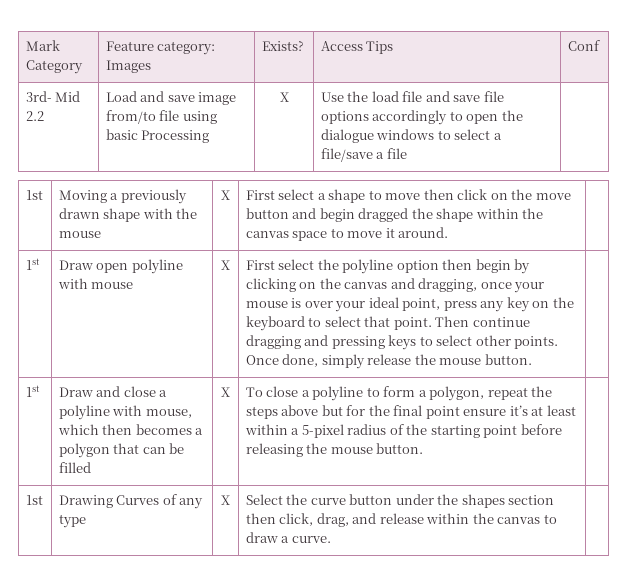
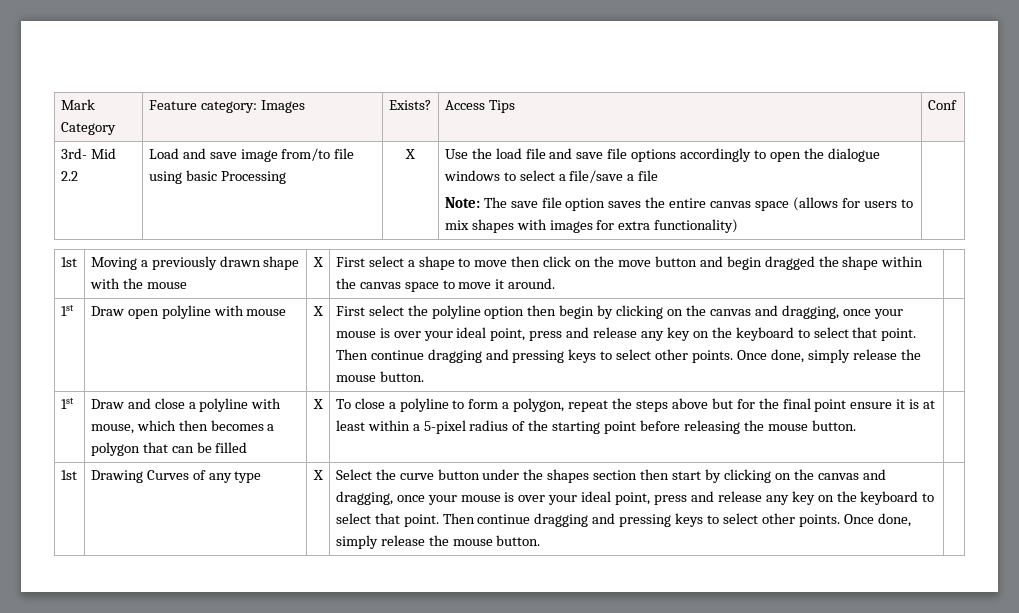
+ Note: The save file option saves the entire canvas space (allows for users to mix shapes with images for extra functionality)
- First select the polyline option then begin by clicking on the canvas and dragging, once your mouse is over your ideal point, press any key on the keyboard to select that point.
+ First select the polyline option then begin by clicking on the canvas and dragging, once your mouse is over your ideal point, press and release any key on the keyboard to select that point.
- To close a polyline to form a polygon, repeat the steps above but for the final point ensure it’s at least within a 5-pixel radius of the starting point before releasing the mouse button.
+ To close a polyline to form a polygon, repeat the steps above but for the final point ensure it is at least within a 5-pixel radius of the starting point before releasing the mouse button.
- Select the curve button under the shapes section then click, drag, and release within the canvas to draw a curve.
+ Select the curve button under the shapes section then start by clicking on the canvas and dragging, once your mouse is over your ideal point, press and release any key on the keyboard to select that point. Then continue dragging and pressing keys to select other points. Once done, simply release the mouse button.

